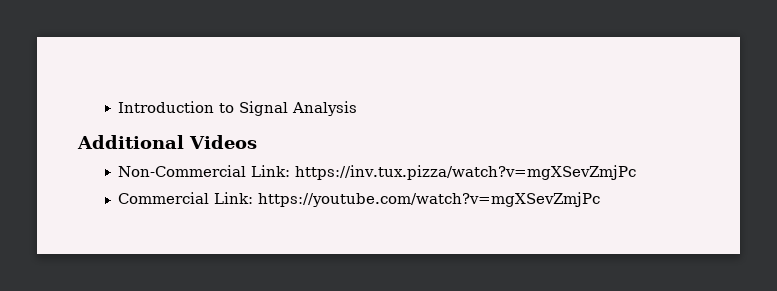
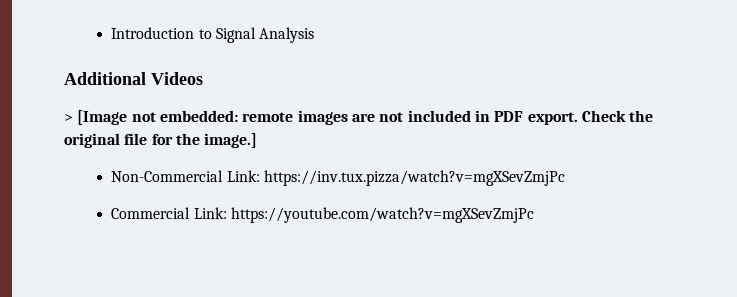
+ > [Image not embedded: remote images are not included in PDF export. Check the original file for the image.]

